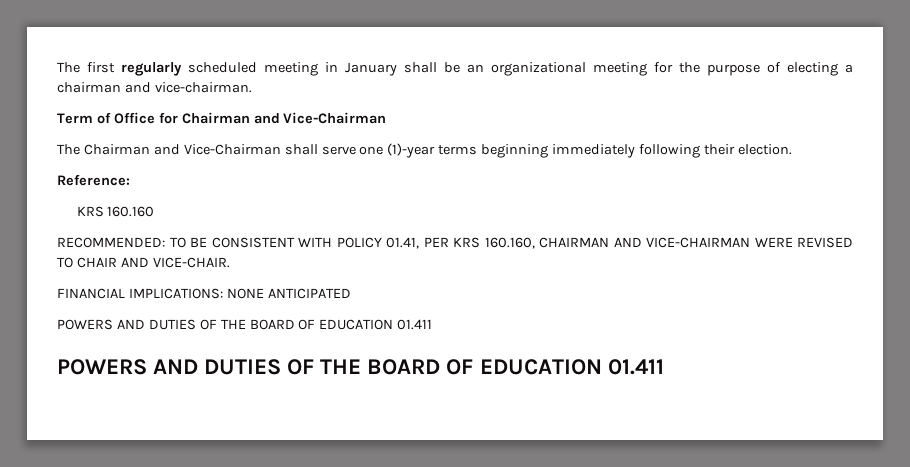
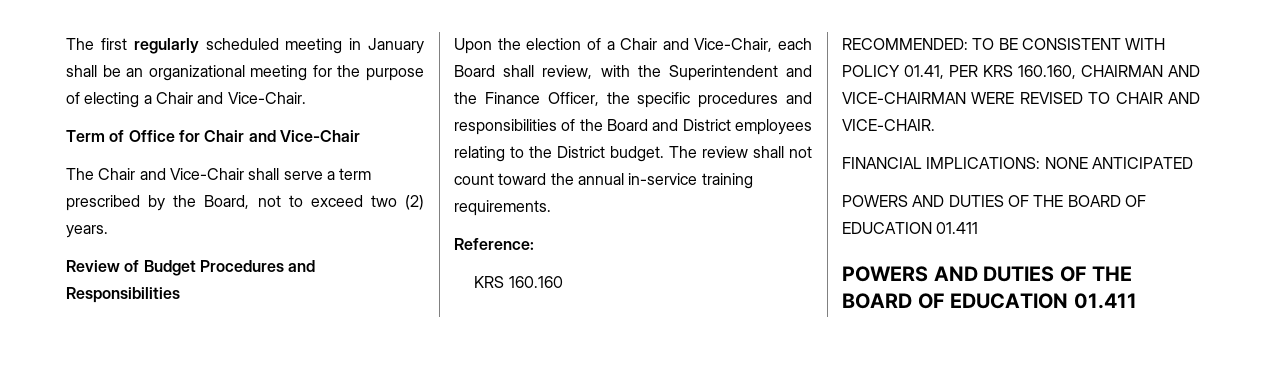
- The first regularly scheduled meeting in January shall be an organizational meeting for the purpose of electing a chairman and vice-chairman.
+ The first regularly scheduled meeting in January shall be an organizational meeting for the purpose of electing a Chair and Vice-Chair.
- Term of Office for Chairman and Vice-Chairman
- The Chairman and Vice-Chairman shall serve one (1)-year terms beginning immediately following their election.
+ Term of Office for Chair and Vice-Chair
+ The Chair and Vice-Chair shall serve a term prescribed by the Board, not to exceed two (2) years.
+ Review of Budget Procedures and Responsibilities
+ Upon the election of a Chair and Vice-Chair, each Board shall review, with the Superintendent and the Finance Officer, the specific procedures and responsibilities of the Board and District employees relating to the District budget. The review shall not count toward the annual in-service training requirements.

